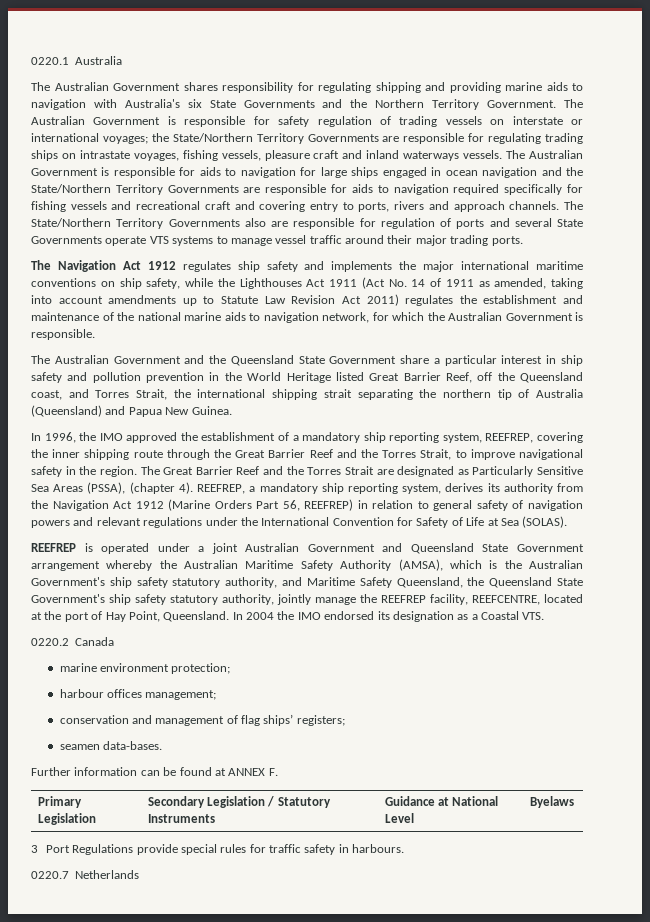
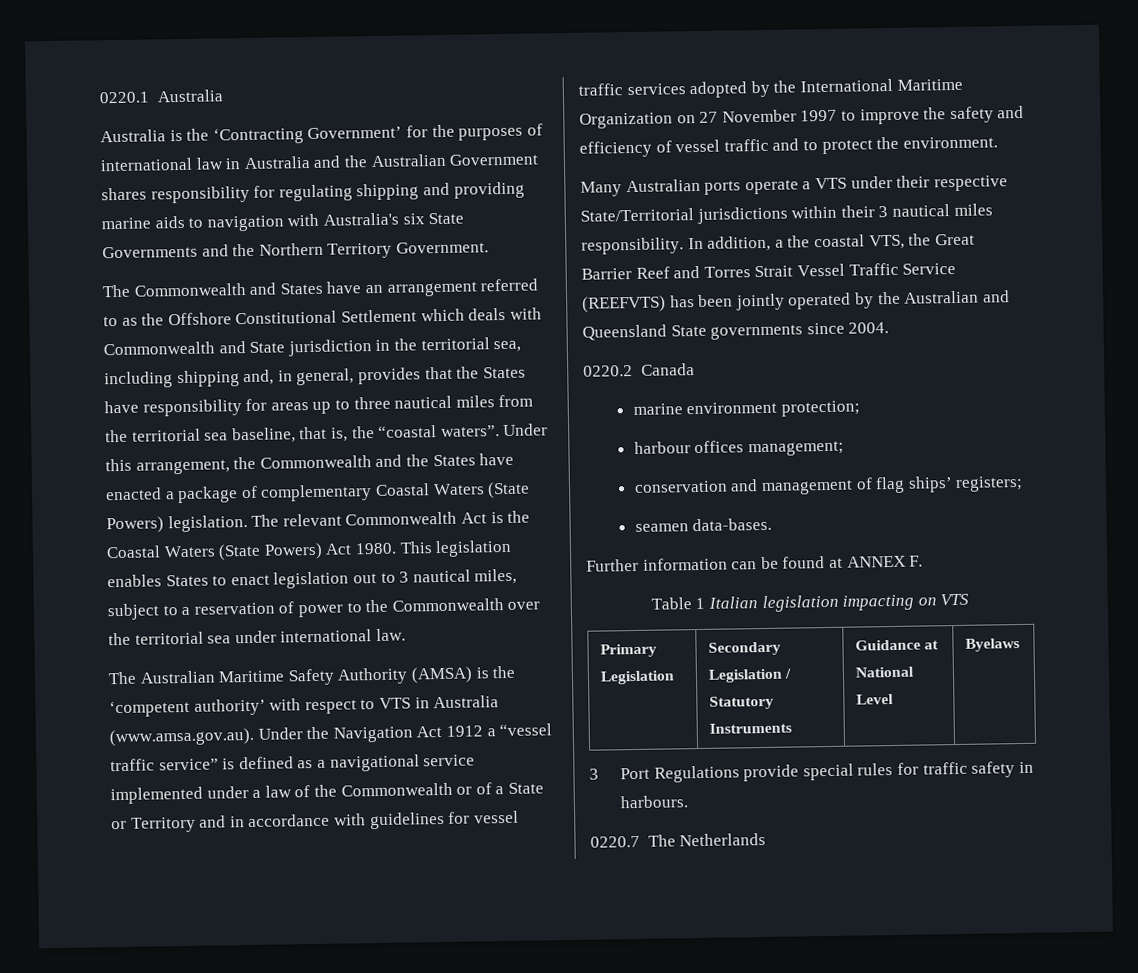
- The Australian Government shares responsibility for regulating shipping and providing marine aids to navigation with Australia's six State Governments and the Northern Territory Government. The Australian Government is responsible for safety regulation of trading vessels on interstate or international voyages; the State/Northern Territory Governments are responsible for regulating trading ships on intrastate voyages, fishing vessels, pleasure craft and inland waterways vessels. The Australian Government is responsible for aids to navigation for large ships engaged in ocean navigation and the State/Northern Territory Governments are responsible for aids to navigation required specifically for fishing vessels and recreational craft and covering entry to ports, rivers and approach channels. The State/Northern Territory Governments also are responsible for regulation of ports and several State Governments operate VTS systems to manage vessel traffic around their major trading ports.
- The Navigation Act 1912 regulates ship safety and implements the major international maritime conventions on ship safety, while the Lighthouses Act 1911 (Act No. 14 of 1911 as amended, taking into account amendments up to Statute Law Revision Act 2011) regulates the establishment and maintenance of the national marine aids to navigation network, for which the Australian Government is responsible.
- The Australian Government and the Queensland State Government share a particular interest in ship safety and pollution prevention in the World Heritage listed Great Barrier Reef, off the Queensland coast, and Torres Strait, the international shipping strait separating the northern tip of Australia (Queensland) and Papua New Guinea.
- In 1996, the IMO approved the establishment of a mandatory ship reporting system, REEFREP, covering the inner shipping route through the Great Barrier Reef and the Torres Strait, to improve navigational safety in the region. The Great Barrier Reef and the Torres Strait are designated as Particularly Sensitive Sea Areas (PSSA), (chapter 4). REEFREP, a mandatory ship reporting system, derives its authority from the Navigation Act 1912 (Marine Orders Part 56, REEFREP) in relation to general safety of navigation powers and relevant regulations under the International Convention for Safety of Life at Sea (SOLAS).
- REEFREP is operated under a joint Australian Government and Queensland State Government arrangement whereby the Australian Maritime Safety Authority (AMSA), which is the Australian Government's ship safety statutory authority, and Maritime Safety Queensland, the Queensland State Government's ship safety statutory authority, jointly manage the REEFREP facility, REEFCENTRE, located at the port of Hay Point, Queensland. In 2004 the IMO endorsed its designation as a Coastal VTS.
+ Australia is the ‘Contracting Government’ for the purposes of international law in Australia and the Australian Government shares responsibility for regulating shipping and providing marine aids to navigation with Australia's six State Governments and the Northern Territory Government.
+ The Commonwealth and States have an arrangement referred to as the Offshore Constitutional Settlement which deals with Commonwealth and State jurisdiction in the territorial sea, including shipping and, in general, provides that the States have responsibility for areas up to three nautical miles from the territorial sea baseline, that is, the “coastal waters”. Under this arrangement, the Commonwealth and the States have enacted a package of complementary Coastal Waters (State Powers) legislation. The relevant Commonwealth Act is the Coastal Waters (State Powers) Act 1980. This legislation enables States to enact legislation out to 3 nautical miles, subject to a reservation of power to the Commonwealth over the territorial sea under international law.
+ The Australian Maritime Safety Authority (AMSA) is the ‘competent authority’ with respect to VTS in Australia (www.amsa.gov.au). Under the Navigation Act 1912 a “vessel traffic service” is defined as a navigational service implemented under a law of the Commonwealth or of a State or Territory and in accordance with guidelines for vessel traffic services adopted by the International Maritime Organization on 27 November 1997 to improve the safety and efficiency of vessel traffic and to protect the environment.
+ Many Australian ports operate a VTS under their respective State/Territorial jurisdictions within their 3 nautical miles responsibility. In addition, a the coastal VTS, the Great Barrier Reef and Torres Strait Vessel Traffic Service (REEFVTS) has been jointly operated by the Australian and Queensland State governments since 2004.
+ Table 1 Italian legislation impacting on VTS
- 0220.7 Netherlands
+ 0220.7 The Netherlands

